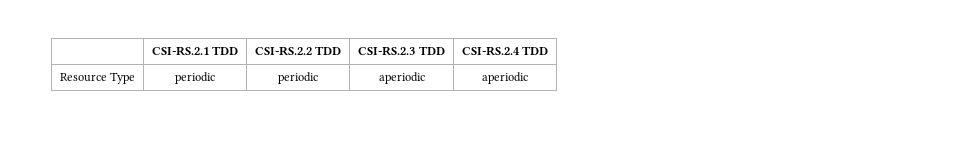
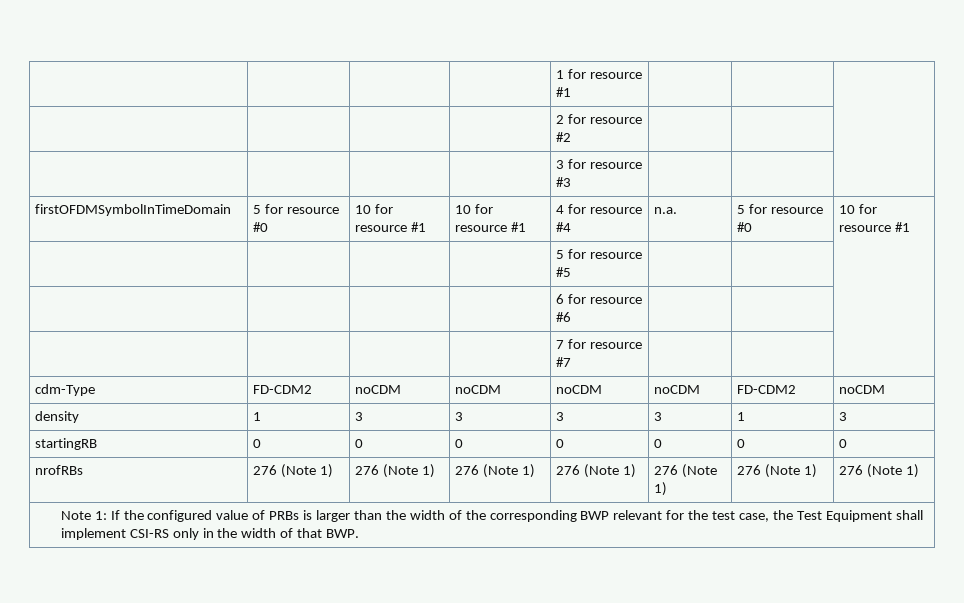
- | CSI-RS.2.1 TDD | CSI-RS.2.2 TDD | CSI-RS.2.3 TDD | CSI-RS.2.4 TDD
- Resource Type | periodic | periodic | aperiodic | aperiodic
+ | | | | 1 for resource #1 | | |
+ | | | | 2 for resource #2 | | |
+ | | | | 3 for resource #3 | | |
+ firstOFDMSymbolInTimeDomain | 5 for resource #0 | 10 for resource #1 | 10 for resource #1 | 4 for resource #4 | n.a. | 5 for resource #0 | 10 for resource #1
+ | | | | 5 for resource #5 | | |
+ | | | | 6 for resource #6 | | |
+ | | | | 7 for resource #7 | | |
+ cdm-Type | FD-CDM2 | noCDM | noCDM | noCDM | noCDM | FD-CDM2 | noCDM
+ density | 1 | 3 | 3 | 3 | 3 | 1 | 3
+ startingRB | 0 | 0 | 0 | 0 | 0 | 0 | 0
+ nrofRBs | 276 (Note 1) | 276 (Note 1) | 276 (Note 1) | 276 (Note 1) | 276 (Note 1) | 276 (Note 1) | 276 (Note 1)
+ Note 1: If the configured value of PRBs is larger than the width of the corresponding BWP relevant for the test case, the Test Equipment shall implement CSI-RS only in the width of that BWP.

